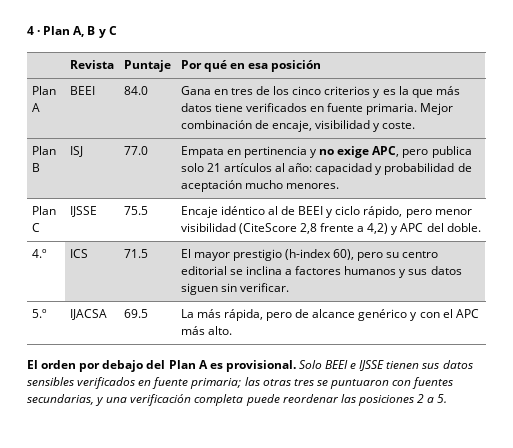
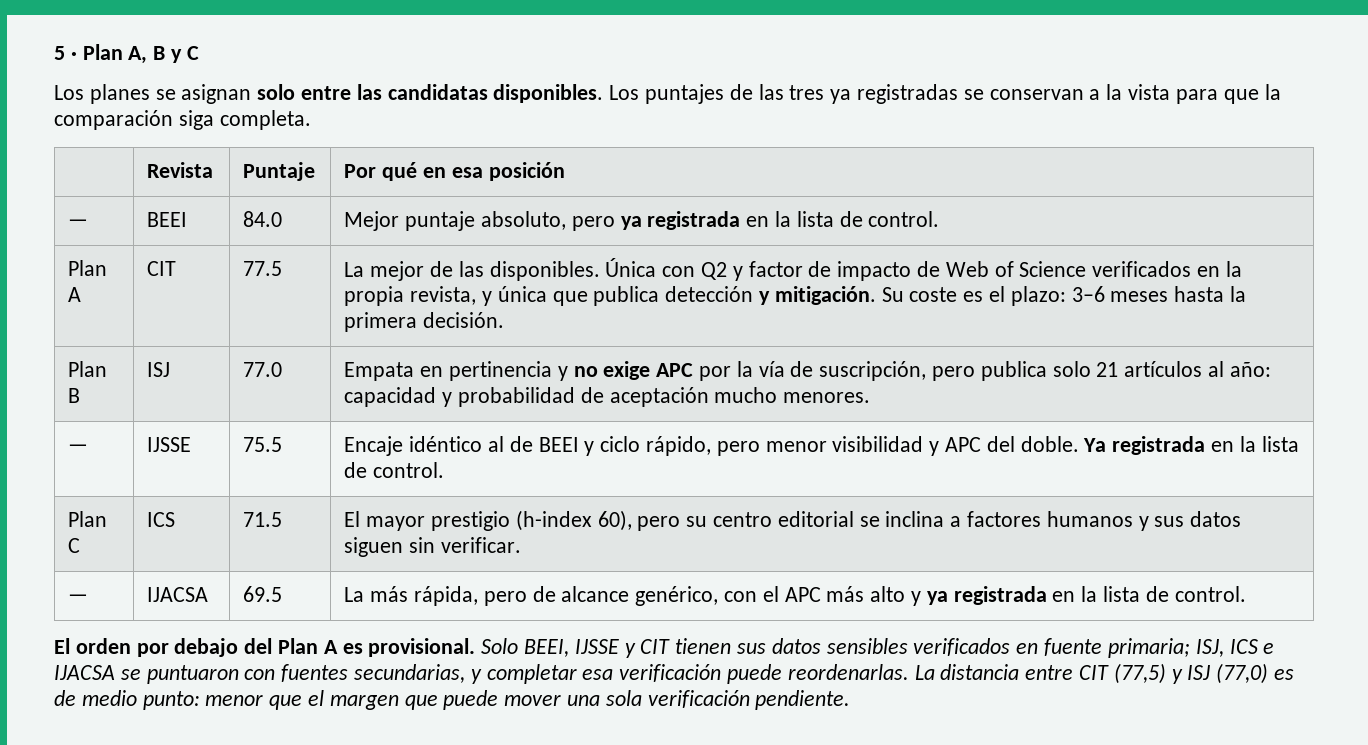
- 4 · Plan A, B y C
+ 5 · Plan A, B y C
+ Los planes se asignan solo entre las candidatas disponibles. Los puntajes de las tres ya registradas se conservan a la vista para que la comparación siga completa.
- Plan A | BEEI | 84.0 | Gana en tres de los cinco criterios y es la que más datos tiene verificados en fuente primaria. Mejor combinación de encaje, visibilidad y coste.
+ — | BEEI | 84.0 | Mejor puntaje absoluto, pero ya registrada en la lista de control.
+ Plan A | CIT | 77.5 | La mejor de las disponibles. Única con Q2 y factor de impacto de Web of Science verificados en la propia revista, y única que publica detección y mitigación. Su coste es el plazo: 3–6 meses hasta la primera decisión.
- Plan B | ISJ | 77.0 | Empata en pertinencia y no exige APC, pero publica solo 21 artículos al año: capacidad y probabilidad de aceptación mucho menores.
+ Plan B | ISJ | 77.0 | Empata en pertinencia y no exige APC por la vía de suscripción, pero publica solo 21 artículos al año: capacidad y probabilidad de aceptación mucho menores.
- Plan C | IJSSE | 75.5 | Encaje idéntico al de BEEI y ciclo rápido, pero menor visibilidad (CiteScore 2,8 frente a 4,2) y APC del doble.
- 4.º | ICS | 71.5 | El mayor prestigio (h-index 60), pero su centro editorial se inclina a factores humanos y sus datos siguen sin verificar.
+ — | IJSSE | 75.5 | Encaje idéntico al de BEEI y ciclo rápido, pero menor visibilidad y APC del doble. Ya registrada en la lista de control.
+ Plan C | ICS | 71.5 | El mayor prestigio (h-index 60), pero su centro editorial se inclina a factores humanos y sus datos siguen sin verificar.
- 5.º | IJACSA | 69.5 | La más rápida, pero de alcance genérico y con el APC más alto.
+ — | IJACSA | 69.5 | La más rápida, pero de alcance genérico, con el APC más alto y ya registrada en la lista de control.
- Solo BEEI e IJSSE tienen sus datos sensibles verificados en fuente primaria; las otras tres se puntuaron con fuentes secundarias, y una verificación completa puede reordenar las posiciones 2 a 5.
+ Solo BEEI, IJSSE y CIT tienen sus datos sensibles verificados en fuente primaria; ISJ, ICS e IJACSA se puntuaron con fuentes secundarias, y completar esa verificación puede reordenarlas. La distancia entre CIT (77,5) y ISJ (77,0) es de medio punto: menor que el margen que puede mover una sola verificación pendiente.

